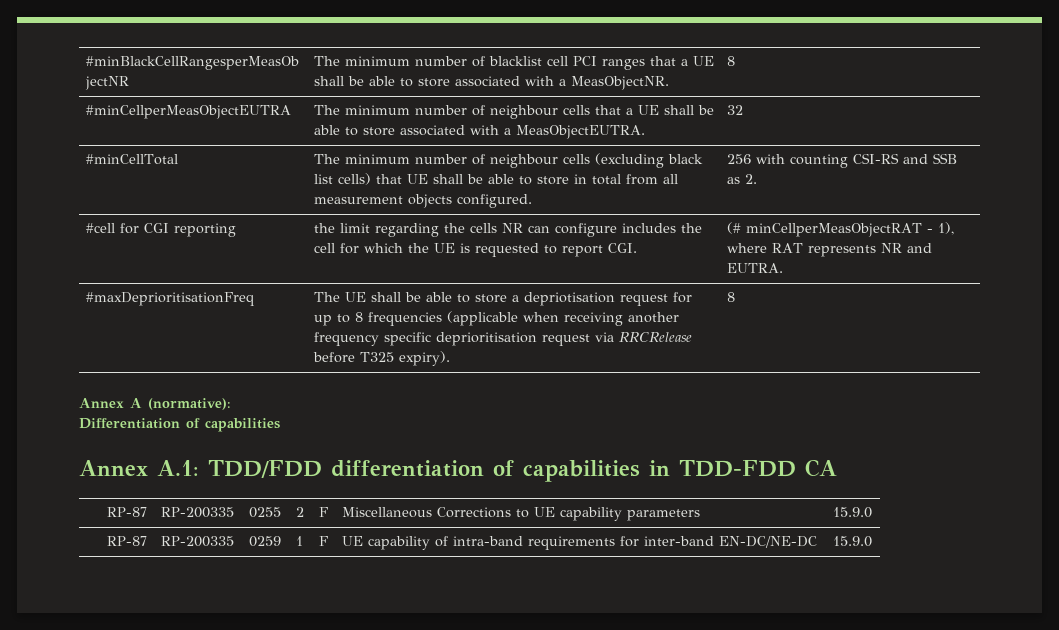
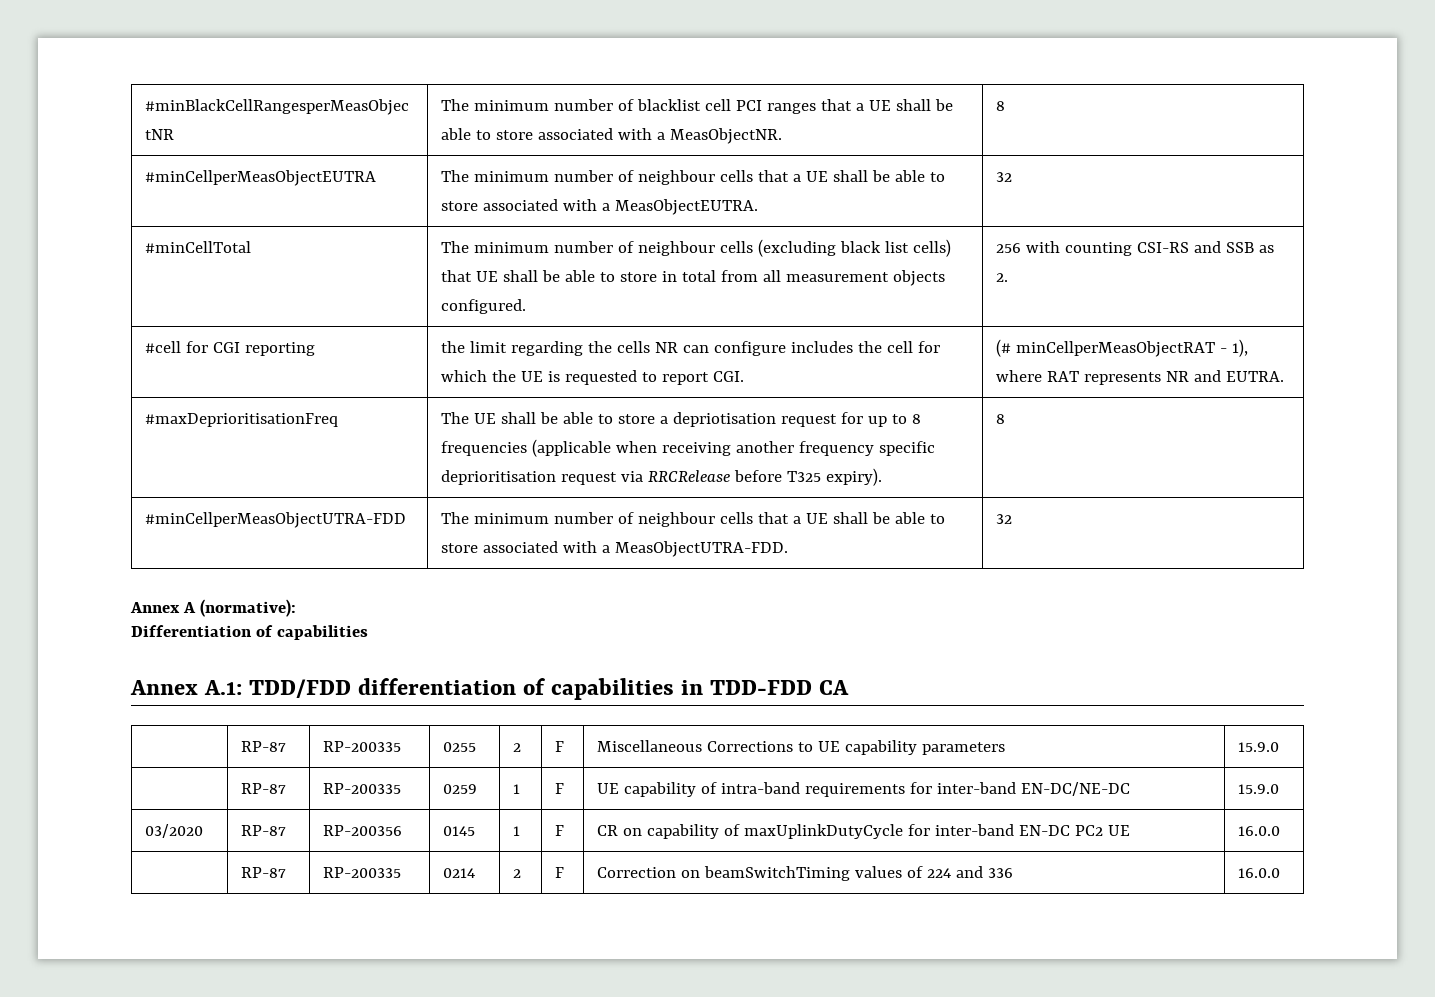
+ #minCellperMeasObjectUTRA-FDD | The minimum number of neighbour cells that a UE shall be able to store associated with a MeasObjectUTRA-FDD. | 32
+ 03/2020 | RP-87 | RP-200356 | 0145 | 1 | F | CR on capability of maxUplinkDutyCycle for inter-band EN-DC PC2 UE | 16.0.0
+ | RP-87 | RP-200335 | 0214 | 2 | F | Correction on beamSwitchTiming values of 224 and 336 | 16.0.0

